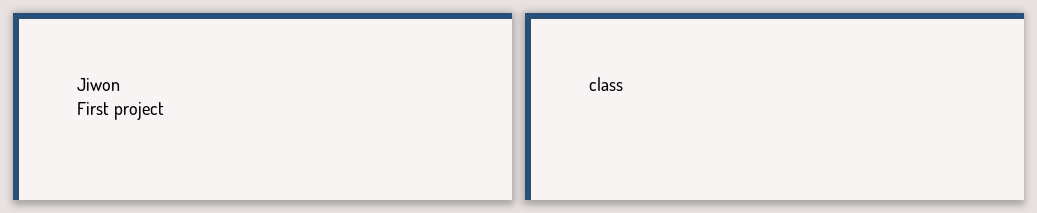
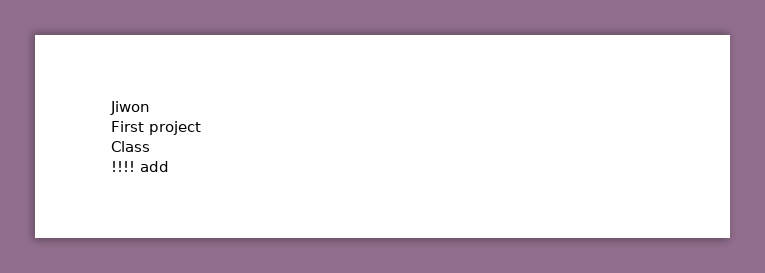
- class
+ Class
+ !!!! add

